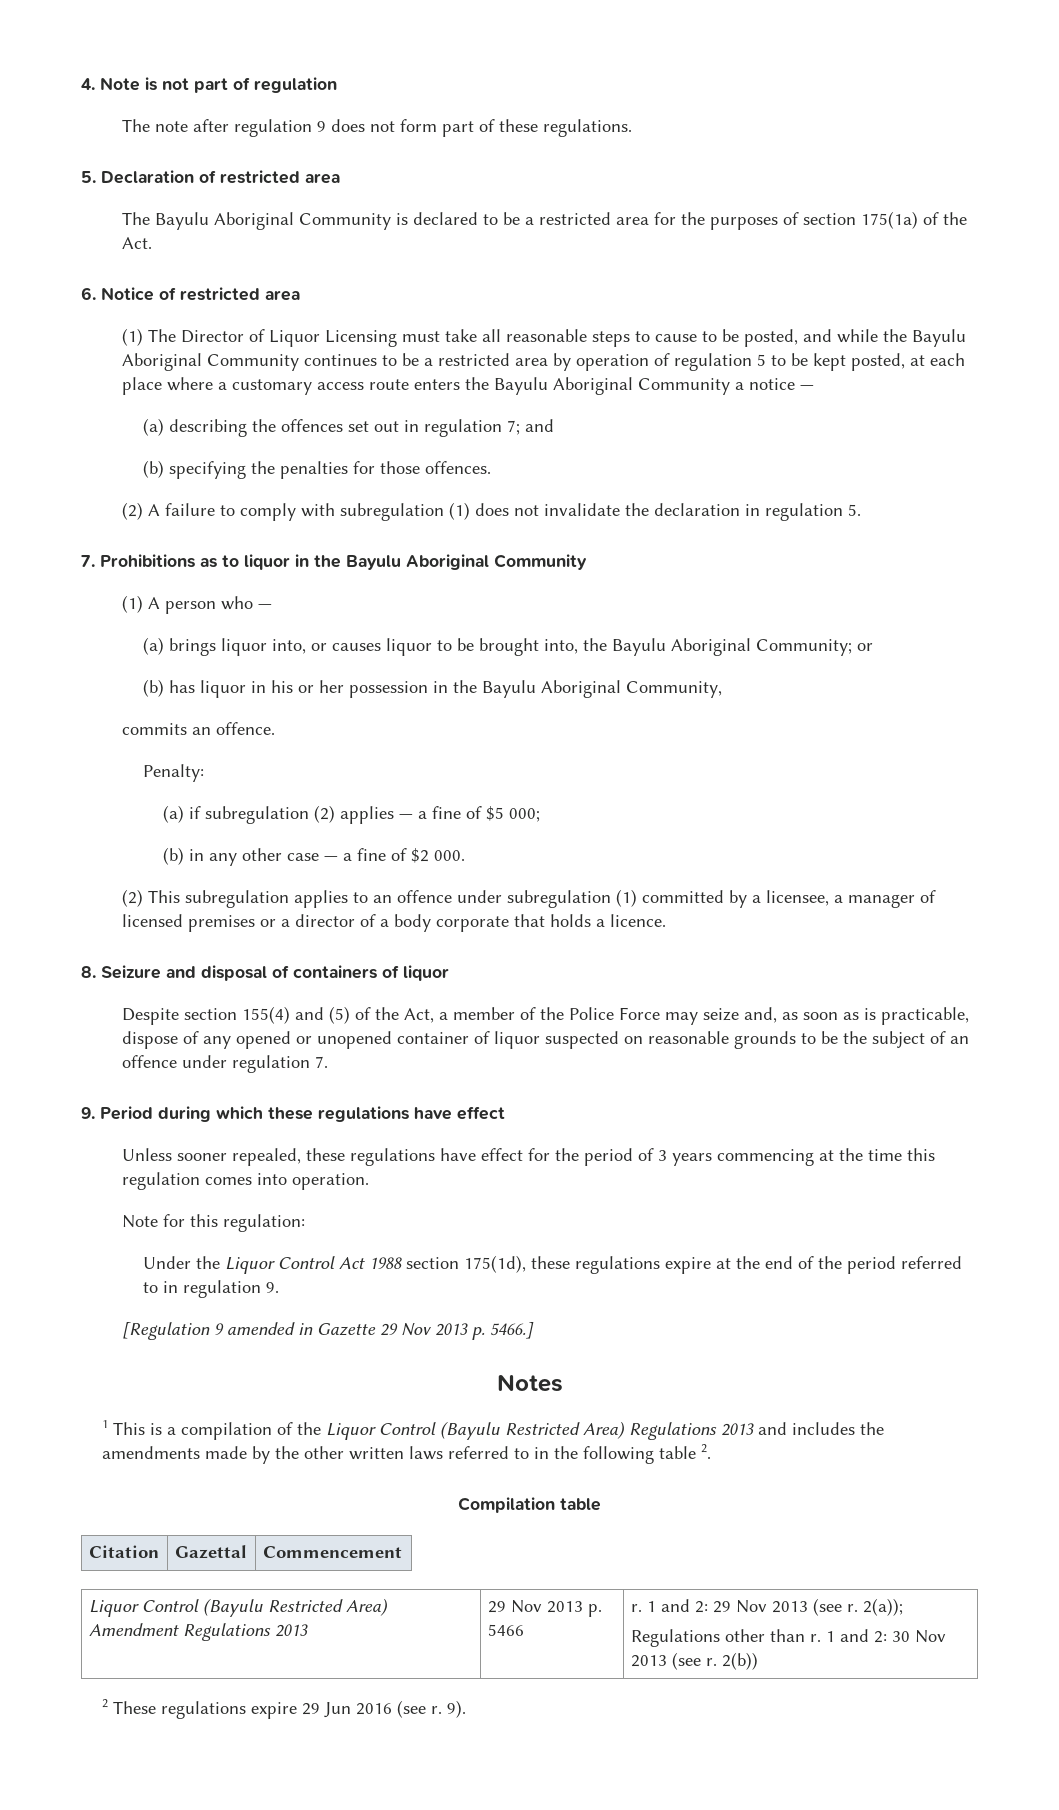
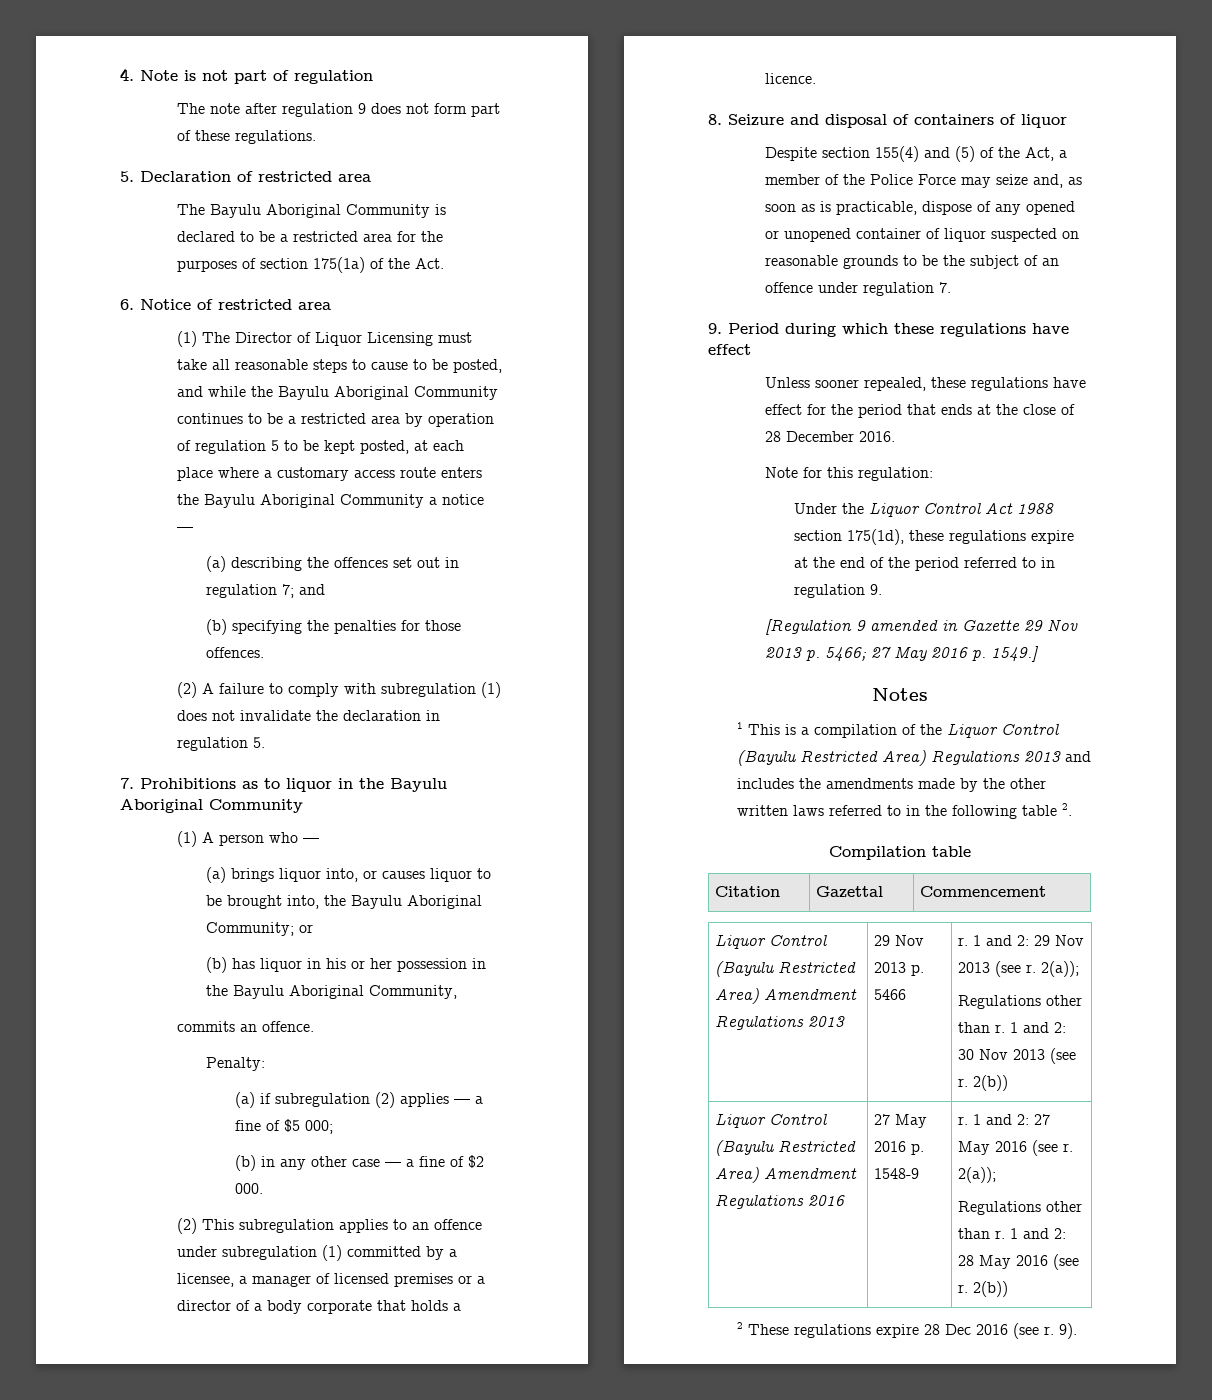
- Unless sooner repealed, these regulations have effect for the period of 3 years commencing at the time this regulation comes into operation.
+ Unless sooner repealed, these regulations have effect for the period that ends at the close of 28 December 2016.
- [Regulation 9 amended in Gazette 29 Nov 2013 p. 5466.]
+ [Regulation 9 amended in Gazette 29 Nov 2013 p. 5466; 27 May 2016 p. 1549.]
+ Liquor Control (Bayulu Restricted Area) Amendment Regulations 2016 | 27 May 2016 p. 1548-9 | r. 1 and 2: 27 May 2016 (see r. 2(a));
+ Regulations other than r. 1 and 2: 28 May 2016 (see r. 2(b))
- 2 These regulations expire 29 Jun 2016 (see r.
+ 2 These regulations expire 28 Dec 2016 (see r.

